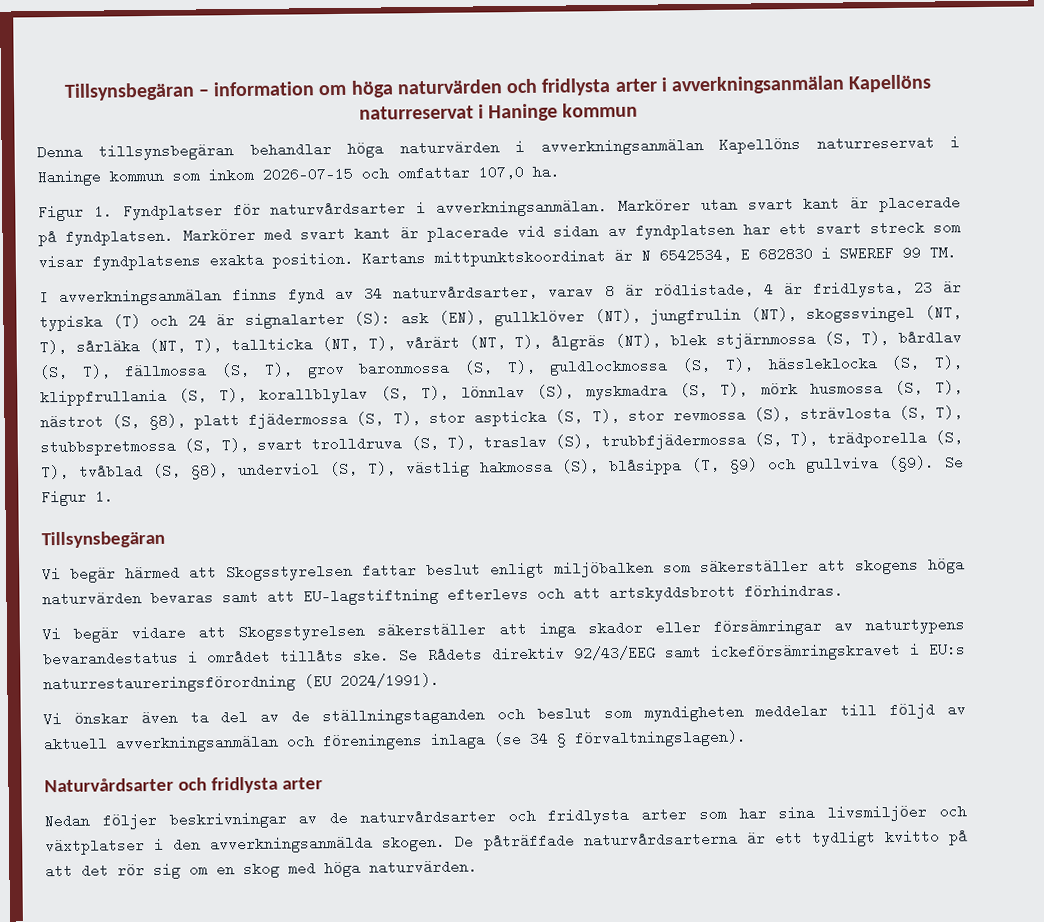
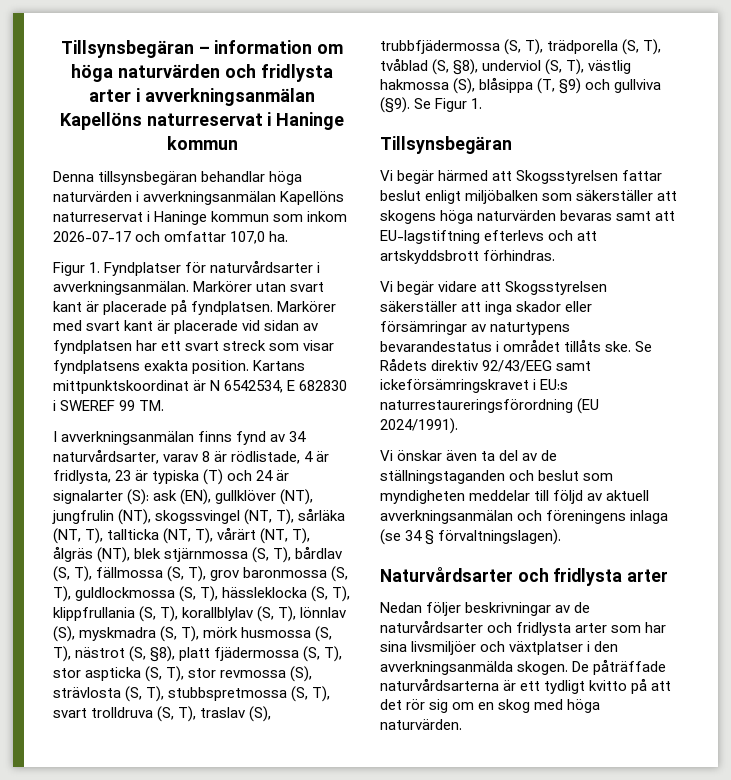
- Denna tillsynsbegäran behandlar höga naturvärden i avverkningsanmälan Kapellöns naturreservat i Haninge kommun som inkom 2026-07-15 och omfattar 107,0 ha.
+ Denna tillsynsbegäran behandlar höga naturvärden i avverkningsanmälan Kapellöns naturreservat i Haninge kommun som inkom 2026-07-17 och omfattar 107,0 ha.

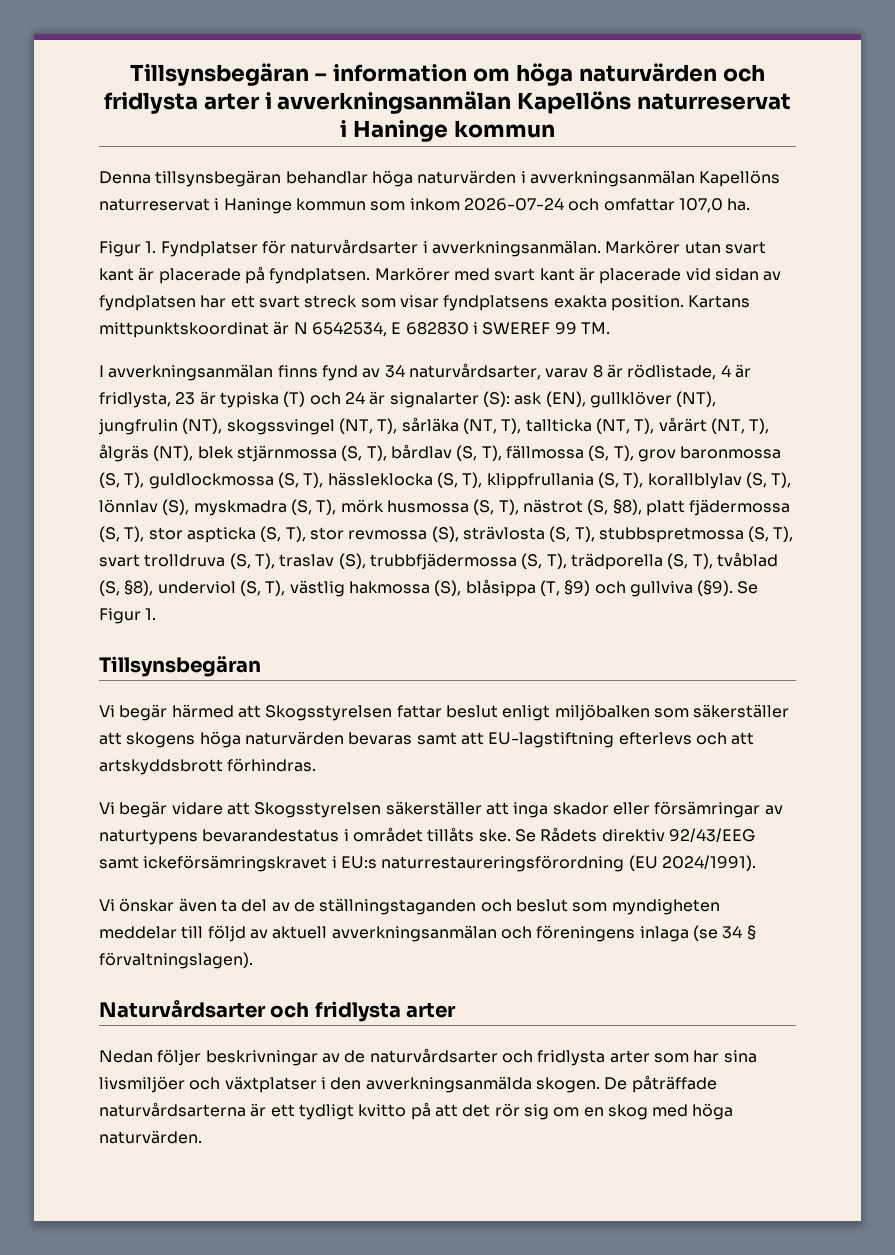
- Denna tillsynsbegäran behandlar höga naturvärden i avverkningsanmälan Kapellöns naturreservat i Haninge kommun som inkom 2026-07-17 och omfattar 107,0 ha.
+ Denna tillsynsbegäran behandlar höga naturvärden i avverkningsanmälan Kapellöns naturreservat i Haninge kommun som inkom 2026-07-24 och omfattar 107,0 ha.

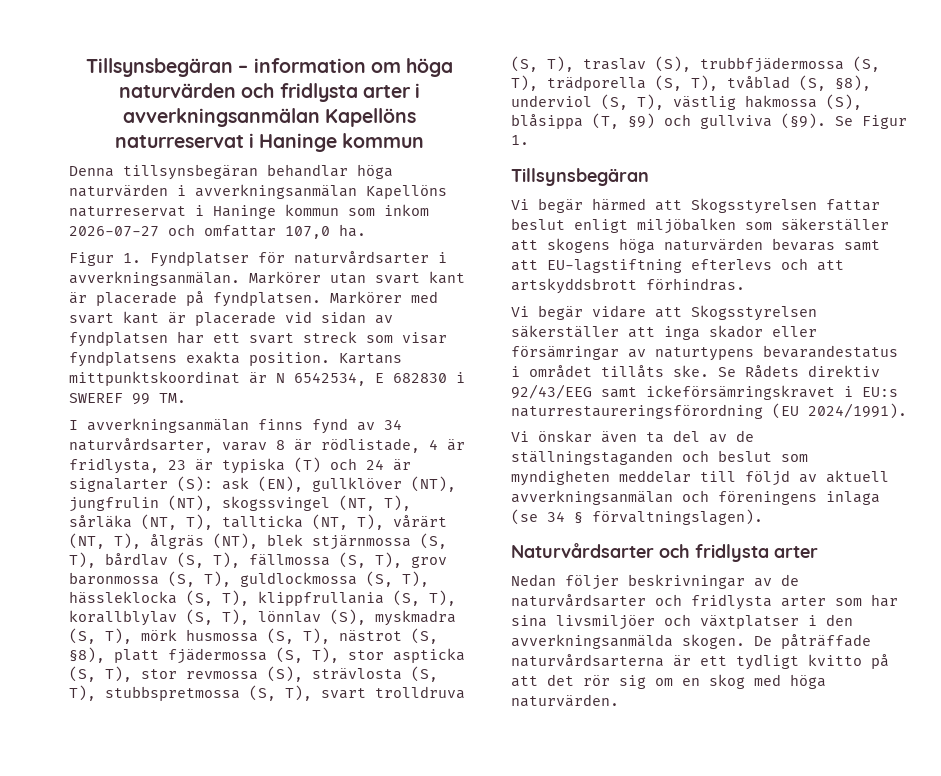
- Denna tillsynsbegäran behandlar höga naturvärden i avverkningsanmälan Kapellöns naturreservat i Haninge kommun som inkom 2026-07-24 och omfattar 107,0 ha.
+ Denna tillsynsbegäran behandlar höga naturvärden i avverkningsanmälan Kapellöns naturreservat i Haninge kommun som inkom 2026-07-27 och omfattar 107,0 ha.

